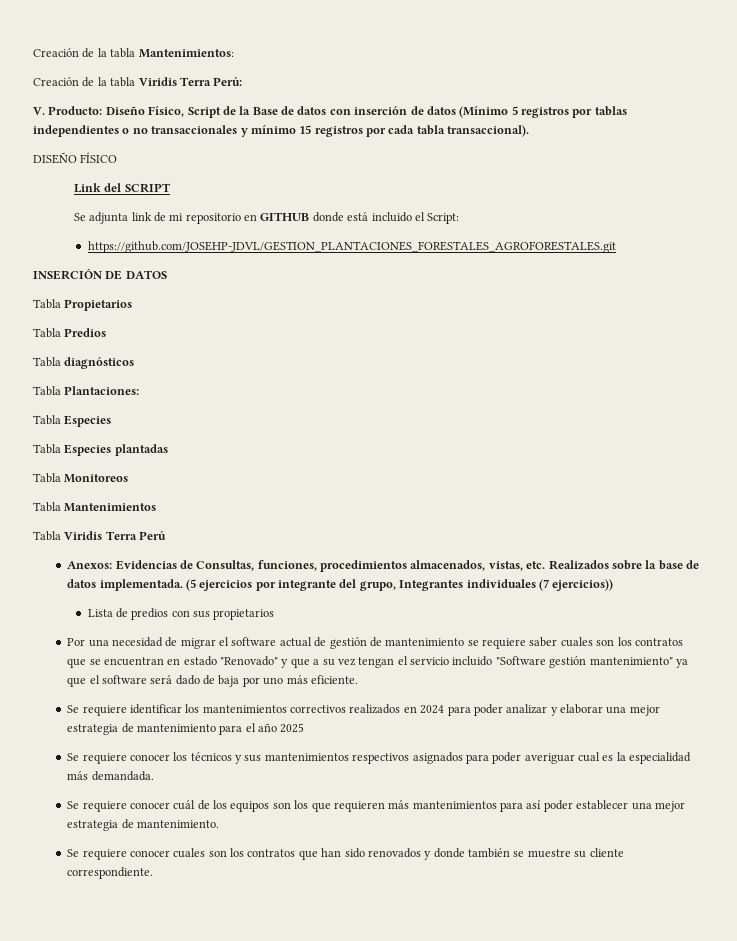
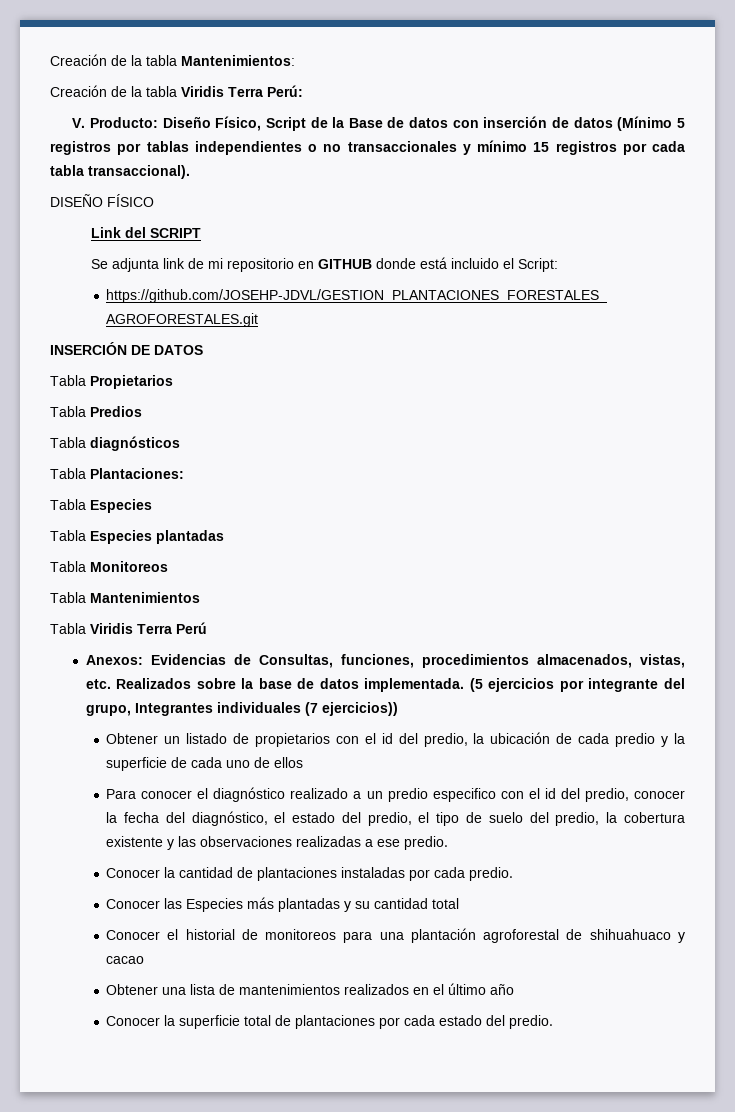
- Lista de predios con sus propietarios
- Por una necesidad de migrar el software actual de gestión de mantenimiento se requiere saber cuales son los contratos que se encuentran en estado "Renovado" y que a su vez tengan el servicio incluido "Software gestión mantenimiento" ya que el software será dado de baja por uno más eficiente.
- Se requiere identificar los mantenimientos correctivos realizados en 2024 para poder analizar y elaborar una mejor estrategia de mantenimiento para el año 2025
- Se requiere conocer los técnicos y sus mantenimientos respectivos asignados para poder averiguar cual es la especialidad más demandada.
- Se requiere conocer cuál de los equipos son los que requieren más mantenimientos para así poder establecer una mejor estrategia de mantenimiento.
- Se requiere conocer cuales son los contratos que han sido renovados y donde también se muestre su cliente correspondiente.
+ Obtener un listado de propietarios con el id del predio, la ubicación de cada predio y la superficie de cada uno de ellos
+ Para conocer el diagnóstico realizado a un predio especifico con el id del predio, conocer la fecha del diagnóstico, el estado del predio, el tipo de suelo del predio, la cobertura existente y las observaciones realizadas a ese predio.
+ Conocer la cantidad de plantaciones instaladas por cada predio.
+ Conocer las Especies más plantadas y su cantidad total
+ Conocer el historial de monitoreos para una plantación agroforestal de shihuahuaco y cacao
+ Obtener una lista de mantenimientos realizados en el último año
+ Conocer la superficie total de plantaciones por cada estado del predio.

